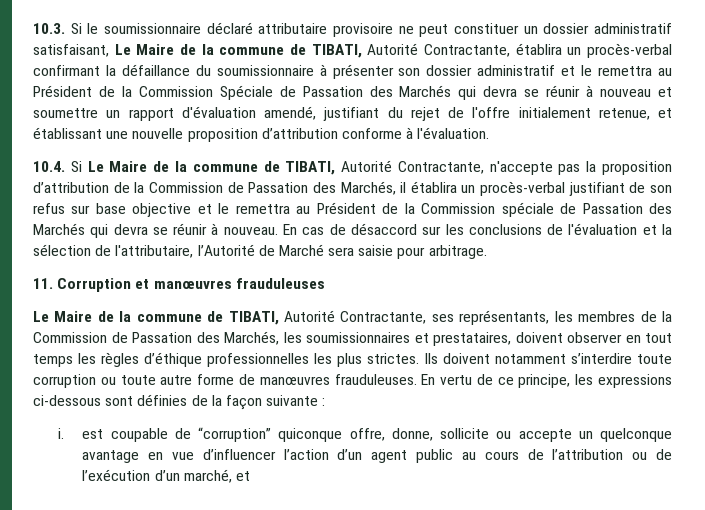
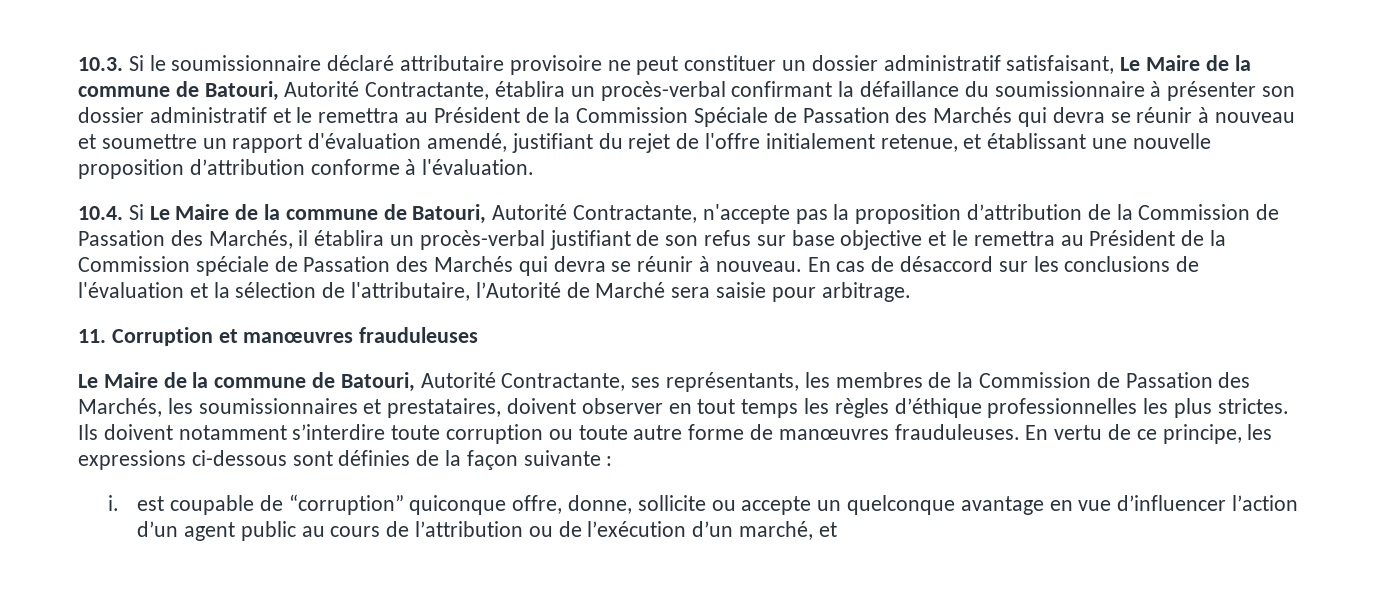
- 10.3. Si le soumissionnaire déclaré attributaire provisoire ne peut constituer un dossier administratif satisfaisant, Le Maire de la commune de TIBATI, Autorité Contractante, établira un procès-verbal confirmant la défaillance du soumissionnaire à présenter son dossier administratif et le remettra au Président de la Commission Spéciale de Passation des Marchés qui devra se réunir à nouveau et soumettre un rapport d'évaluation amendé, justifiant du rejet de l'offre initialement retenue, et établissant une nouvelle proposition d’attribution conforme à l'évaluation.
+ 10.3. Si le soumissionnaire déclaré attributaire provisoire ne peut constituer un dossier administratif satisfaisant, Le Maire de la commune de Batouri, Autorité Contractante, établira un procès-verbal confirmant la défaillance du soumissionnaire à présenter son dossier administratif et le remettra au Président de la Commission Spéciale de Passation des Marchés qui devra se réunir à nouveau et soumettre un rapport d'évaluation amendé, justifiant du rejet de l'offre initialement retenue, et établissant une nouvelle proposition d’attribution conforme à l'évaluation.
- 10.4. Si Le Maire de la commune de TIBATI, Autorité Contractante, n'accepte pas la proposition d’attribution de la Commission de Passation des Marchés, il établira un procès-verbal justifiant de son refus sur base objective et le remettra au Président de la Commission spéciale de Passation des Marchés qui devra se réunir à nouveau.
+ 10.4. Si Le Maire de la commune de Batouri, Autorité Contractante, n'accepte pas la proposition d’attribution de la Commission de Passation des Marchés, il établira un procès-verbal justifiant de son refus sur base objective et le remettra au Président de la Commission spéciale de Passation des Marchés qui devra se réunir à nouveau.
- Le Maire de la commune de TIBATI, Autorité Contractante, ses représentants, les membres de la Commission de Passation des Marchés, les soumissionnaires et prestataires, doivent observer en tout temps les règles d’éthique professionnelles les plus strictes.
+ Le Maire de la commune de Batouri, Autorité Contractante, ses représentants, les membres de la Commission de Passation des Marchés, les soumissionnaires et prestataires, doivent observer en tout temps les règles d’éthique professionnelles les plus strictes.

